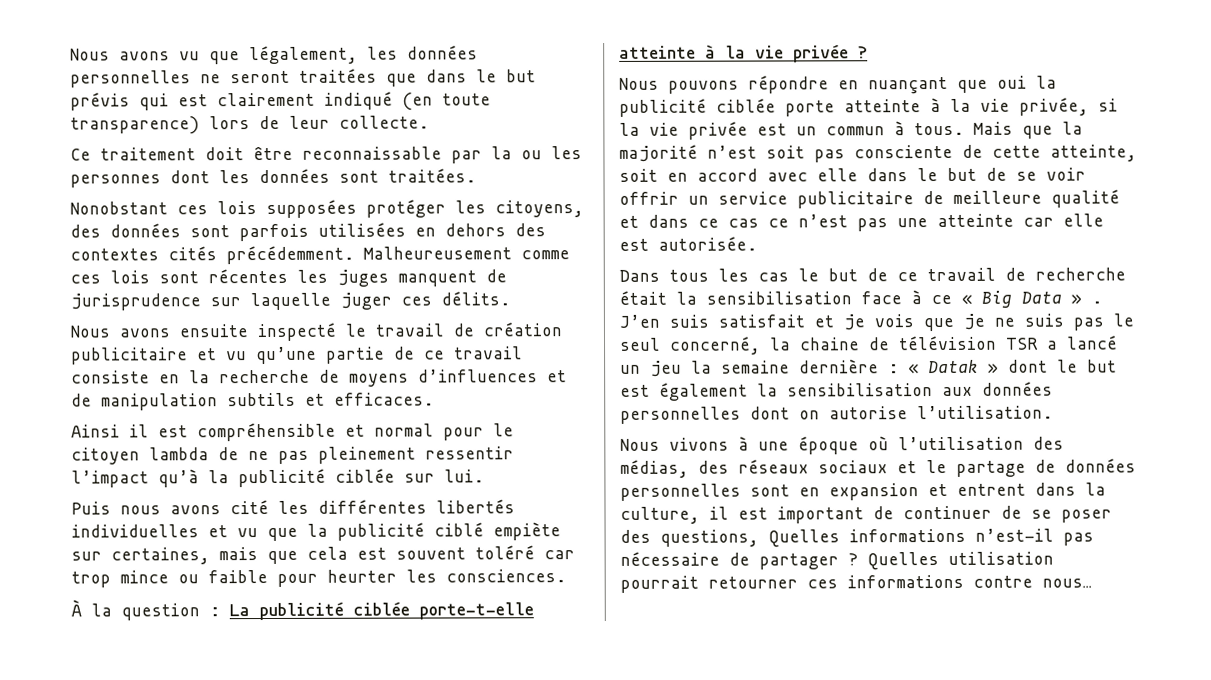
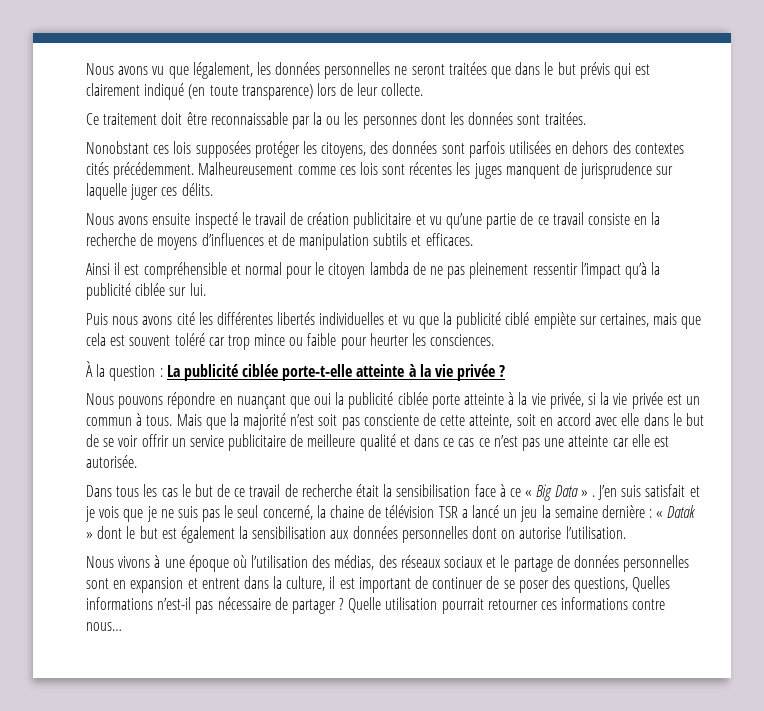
- Quelles utilisation pourrait retourner ces informations contre nous…
+ Quelle utilisation pourrait retourner ces informations contre nous…

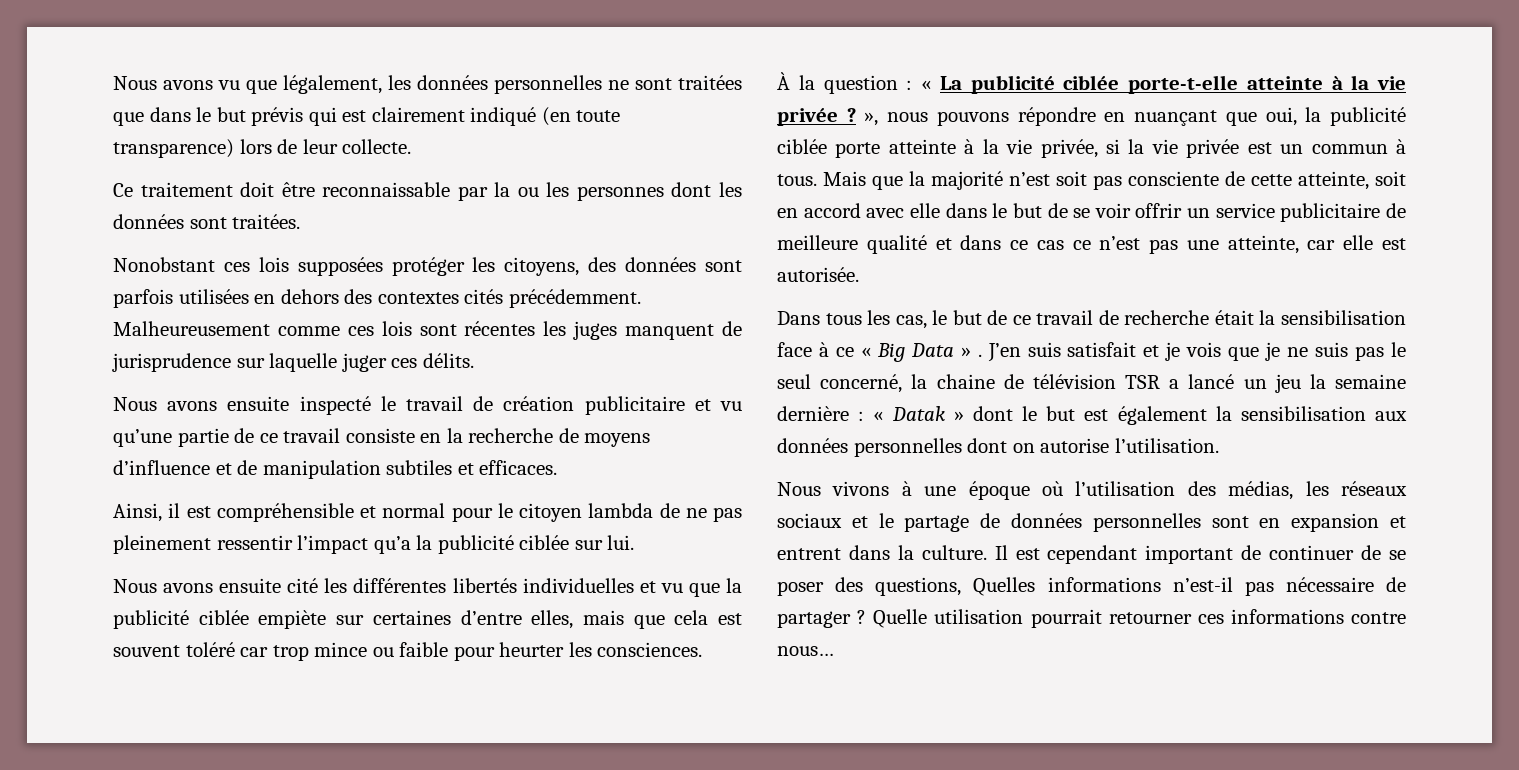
- Nous avons vu que légalement, les données personnelles ne seront traitées que dans le but prévis qui est clairement indiqué (en toute transparence) lors de leur collecte.
+ Nous avons vu que légalement, les données personnelles ne sont traitées que dans le but prévis qui est clairement indiqué (en toute transparence) lors de leur collecte.
- Nous avons ensuite inspecté le travail de création publicitaire et vu qu’une partie de ce travail consiste en la recherche de moyens d’influences et de manipulation subtils et efficaces.
+ Nous avons ensuite inspecté le travail de création publicitaire et vu qu’une partie de ce travail consiste en la recherche de moyens d’influence et de manipulation subtiles et efficaces.
- Ainsi il est compréhensible et normal pour le citoyen lambda de ne pas pleinement ressentir l’impact qu’à la publicité ciblée sur lui.
+ Ainsi, il est compréhensible et normal pour le citoyen lambda de ne pas pleinement ressentir l’impact qu’a la publicité ciblée sur lui.
- Puis nous avons cité les différentes libertés individuelles et vu que la publicité ciblé empiète sur certaines, mais que cela est souvent toléré car trop mince ou faible pour heurter les consciences.
+ Nous avons ensuite cité les différentes libertés individuelles et vu que la publicité ciblée empiète sur certaines d’entre elles, mais que cela est souvent toléré car trop mince ou faible pour heurter les consciences.
- À la question : La publicité ciblée porte-t-elle atteinte à la vie privée ?
- Nous pouvons répondre en nuançant que oui la publicité ciblée porte atteinte à la vie privée, si la vie privée est un commun à tous.
+ À la question : « La publicité ciblée porte-t-elle atteinte à la vie privée ? », nous pouvons répondre en nuançant que oui, la publicité ciblée porte atteinte à la vie privée, si la vie privée est un commun à tous.
- Mais que la majorité n’est soit pas consciente de cette atteinte, soit en accord avec elle dans le but de se voir offrir un service publicitaire de meilleure qualité et dans ce cas ce n’est pas une atteinte car elle est autorisée.
+ Mais que la majorité n’est soit pas consciente de cette atteinte, soit en accord avec elle dans le but de se voir offrir un service publicitaire de meilleure qualité et dans ce cas ce n’est pas une atteinte, car elle est autorisée.
- Dans tous les cas le but de ce travail de recherche était la sensibilisation face à ce « Big Data » .
+ Dans tous les cas, le but de ce travail de recherche était la sensibilisation face à ce « Big Data » .
- Nous vivons à une époque où l’utilisation des médias, des réseaux sociaux et le partage de données personnelles sont en expansion et entrent dans la culture, il est important de continuer de se poser des questions, Quelles informations n’est-il pas nécessaire de partager ?
+ Nous vivons à une époque où l’utilisation des médias, les réseaux sociaux et le partage de données personnelles sont en expansion et entrent dans la culture. Il est cependant important de continuer de se poser des questions, Quelles informations n’est-il pas nécessaire de partager ?

